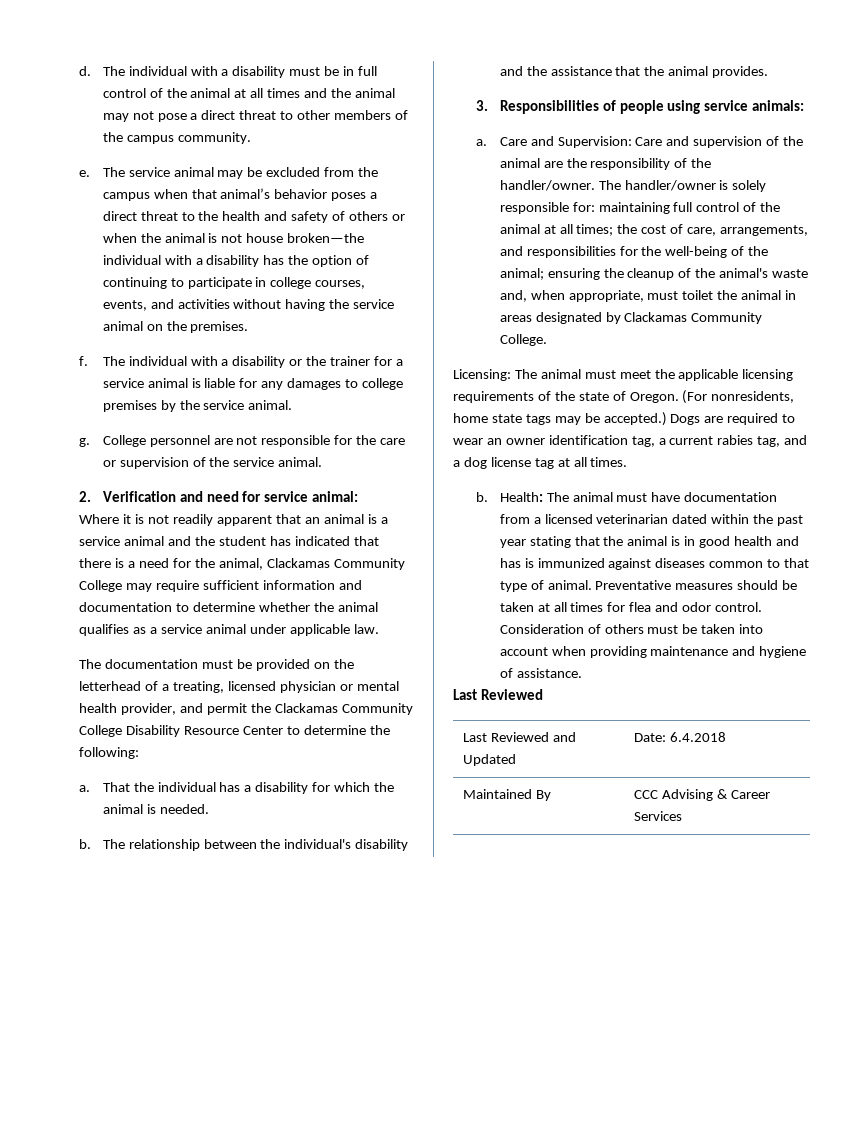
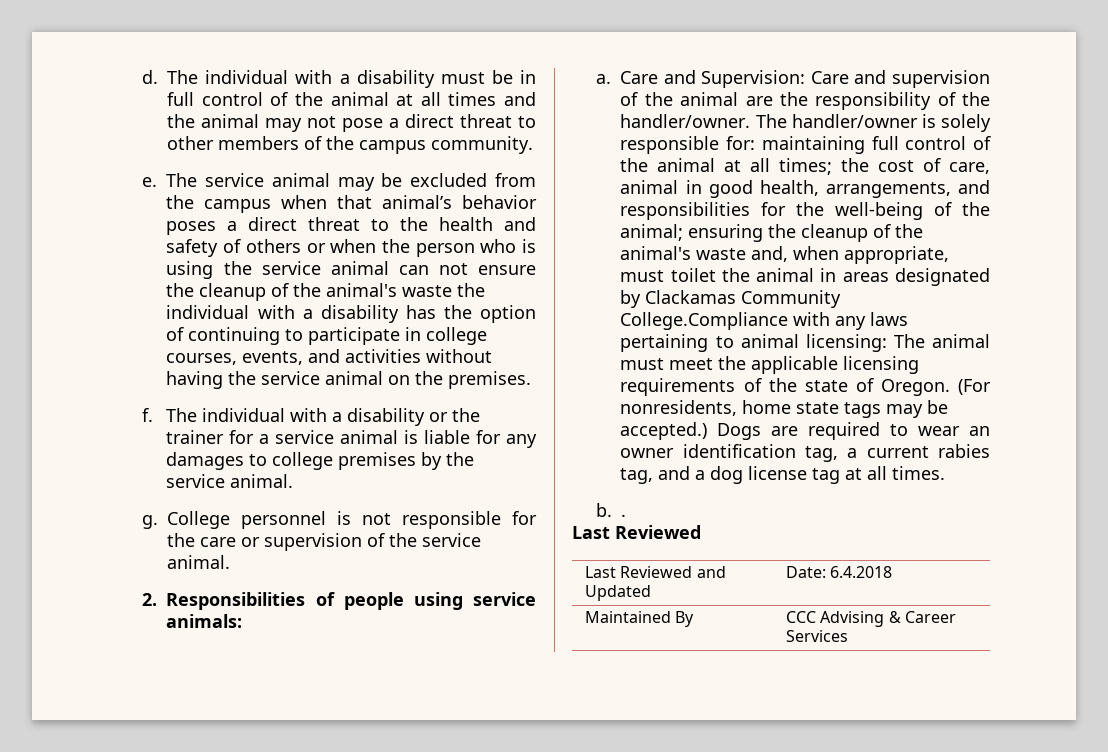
- The service animal may be excluded from the campus when that animal’s behavior poses a direct threat to the health and safety of others or when the animal is not house broken—the individual with a disability has the option of continuing to participate in college courses, events, and activities without having the service animal on the premises.
+ The service animal may be excluded from the campus when that animal’s behavior poses a direct threat to the health and safety of others or when the person who is using the service animal can not ensure the cleanup of the animal's waste the individual with a disability has the option of continuing to participate in college courses, events, and activities without having the service animal on the premises.
- College personnel are not responsible for the care or supervision of the service animal.
+ College personnel is not responsible for the care or supervision of the service animal.
- 2. Verification and need for service animal:
- Where it is not readily apparent that an animal is a service animal and the student has indicated that there is a need for the animal, Clackamas Community College may require sufficient information and documentation to determine whether the animal qualifies as a service animal under applicable law.
- The documentation must be provided on the letterhead of a treating, licensed physician or mental health provider, and permit the Clackamas Community College Disability Resource Center to determine the following:
- a. That the individual has a disability for which the animal is needed.
- b. The relationship between the individual's disability and the assistance that the animal provides.
- 3. Responsibilities of people using service animals:
+ 2. Responsibilities of people using service animals:
- the cost of care, arrangements, and responsibilities for the well-being of the animal;
+ the cost of care, animal in good health, arrangements, and responsibilities for the well-being of the animal;
- ensuring the cleanup of the animal's waste and, when appropriate, must toilet the animal in areas designated by Clackamas Community College.
- Licensing:
+ ensuring the cleanup of the animal's waste and, when appropriate, must toilet the animal in areas designated by Clackamas Community College.Compliance with any laws pertaining to animal licensing:
- b. Health: The animal must have documentation from a licensed veterinarian dated within the past year stating that the animal is in good health and has is immunized against diseases common to that type of animal. Preventative measures should be taken at all times for flea and odor control. Consideration of others must be taken into account when providing maintenance and hygiene of assistance.
+ b. .

